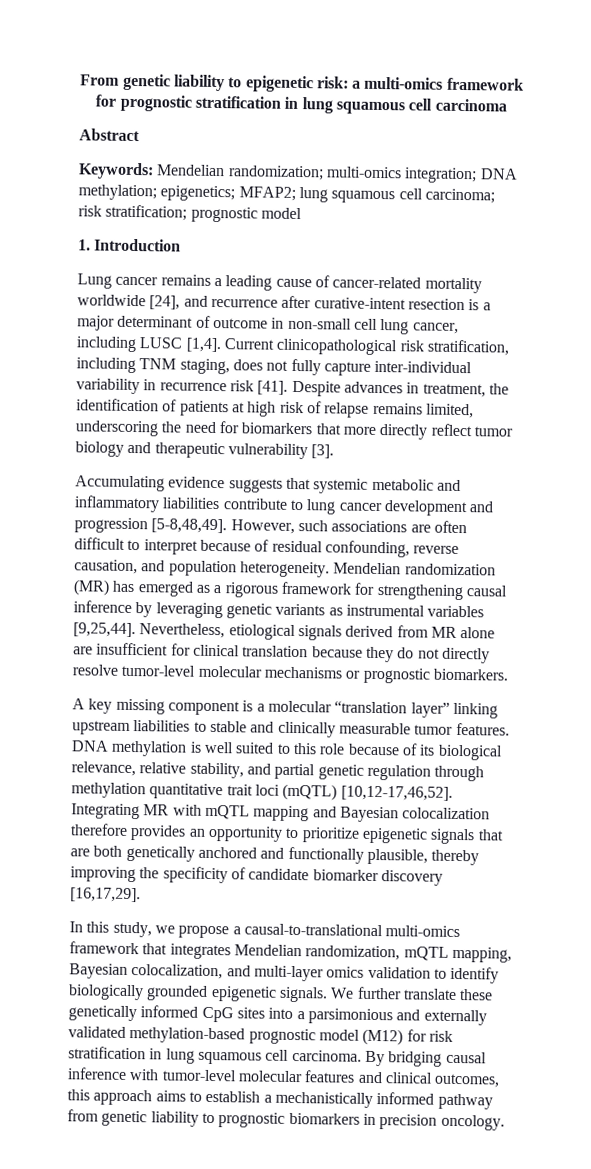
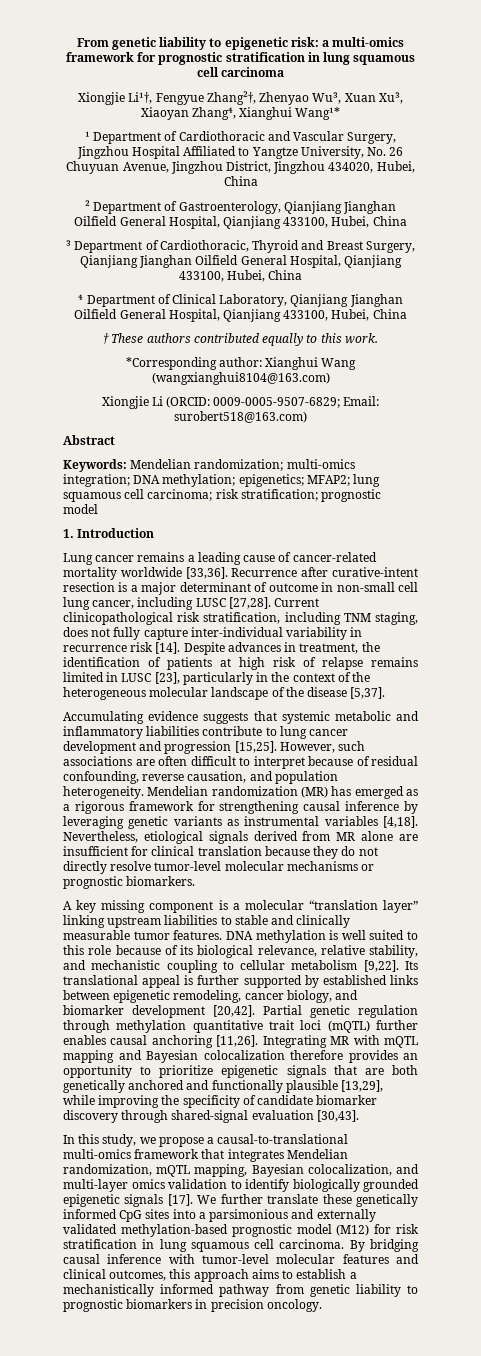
+ Xiongjie Li¹†, Fengyue Zhang²†, Zhenyao Wu³, Xuan Xu³, Xiaoyan Zhang⁴, Xianghui Wang¹*
+ ¹ Department of Cardiothoracic and Vascular Surgery, Jingzhou Hospital Affiliated to Yangtze University, No. 26 Chuyuan Avenue, Jingzhou District, Jingzhou 434020, Hubei, China
+ ² Department of Gastroenterology, Qianjiang Jianghan Oilfield General Hospital, Qianjiang 433100, Hubei, China
+ ³ Department of Cardiothoracic, Thyroid and Breast Surgery, Qianjiang Jianghan Oilfield General Hospital, Qianjiang 433100, Hubei, China
+ ⁴ Department of Clinical Laboratory, Qianjiang Jianghan Oilfield General Hospital, Qianjiang 433100, Hubei, China
+ † These authors contributed equally to this work.
+ *Corresponding author: Xianghui Wang (wangxianghui8104@163.com)
+ Xiongjie Li (ORCID: 0009-0005-9507-6829; Email: surobert518@163.com)
- Lung cancer remains a leading cause of cancer-related mortality worldwide [24], and recurrence after curative-intent resection is a major determinant of outcome in non-small cell lung cancer, including LUSC [1,4].
+ Lung cancer remains a leading cause of cancer-related mortality worldwide [33,36]. Recurrence after curative-intent resection is a major determinant of outcome in non-small cell lung cancer, including LUSC [27,28].
- Current clinicopathological risk stratification, including TNM staging, does not fully capture inter-individual variability in recurrence risk [41].
+ Current clinicopathological risk stratification, including TNM staging, does not fully capture inter-individual variability in recurrence risk [14].
- Despite advances in treatment, the identification of patients at high risk of relapse remains limited, underscoring the need for biomarkers that more directly reflect tumor biology and therapeutic vulnerability [3].
+ Despite advances in treatment, the identification of patients at high risk of relapse remains limited in LUSC [23], particularly in the context of the heterogeneous molecular landscape of the disease [5,37].
- Accumulating evidence suggests that systemic metabolic and inflammatory liabilities contribute to lung cancer development and progression [5-8,48,49].
+ Accumulating evidence suggests that systemic metabolic and inflammatory liabilities contribute to lung cancer development and progression [15,25].
- Mendelian randomization (MR) has emerged as a rigorous framework for strengthening causal inference by leveraging genetic variants as instrumental variables [9,25,44].
+ Mendelian randomization (MR) has emerged as a rigorous framework for strengthening causal inference by leveraging genetic variants as instrumental variables [4,18].
- DNA methylation is well suited to this role because of its biological relevance, relative stability, and partial genetic regulation through methylation quantitative trait loci (mQTL) [10,12-17,46,52].
+ DNA methylation is well suited to this role because of its biological relevance, relative stability, and mechanistic coupling to cellular metabolism [9,22]. Its translational appeal is further supported by established links between epigenetic remodeling, cancer biology, and biomarker development [20,42]. Partial genetic regulation through methylation quantitative trait loci (mQTL) further enables causal anchoring [11,26].
- Integrating MR with mQTL mapping and Bayesian colocalization therefore provides an opportunity to prioritize epigenetic signals that are both genetically anchored and functionally plausible, thereby improving the specificity of candidate biomarker discovery [16,17,29].
+ Integrating MR with mQTL mapping and Bayesian colocalization therefore provides an opportunity to prioritize epigenetic signals that are both genetically anchored and functionally plausible [13,29], while improving the specificity of candidate biomarker discovery through shared-signal evaluation [30,43].
- In this study, we propose a causal-to-translational multi-omics framework that integrates Mendelian randomization, mQTL mapping, Bayesian colocalization, and multi-layer omics validation to identify biologically grounded epigenetic signals.
+ In this study, we propose a causal-to-translational multi-omics framework that integrates Mendelian randomization, mQTL mapping, Bayesian colocalization, and multi-layer omics validation to identify biologically grounded epigenetic signals [17].

